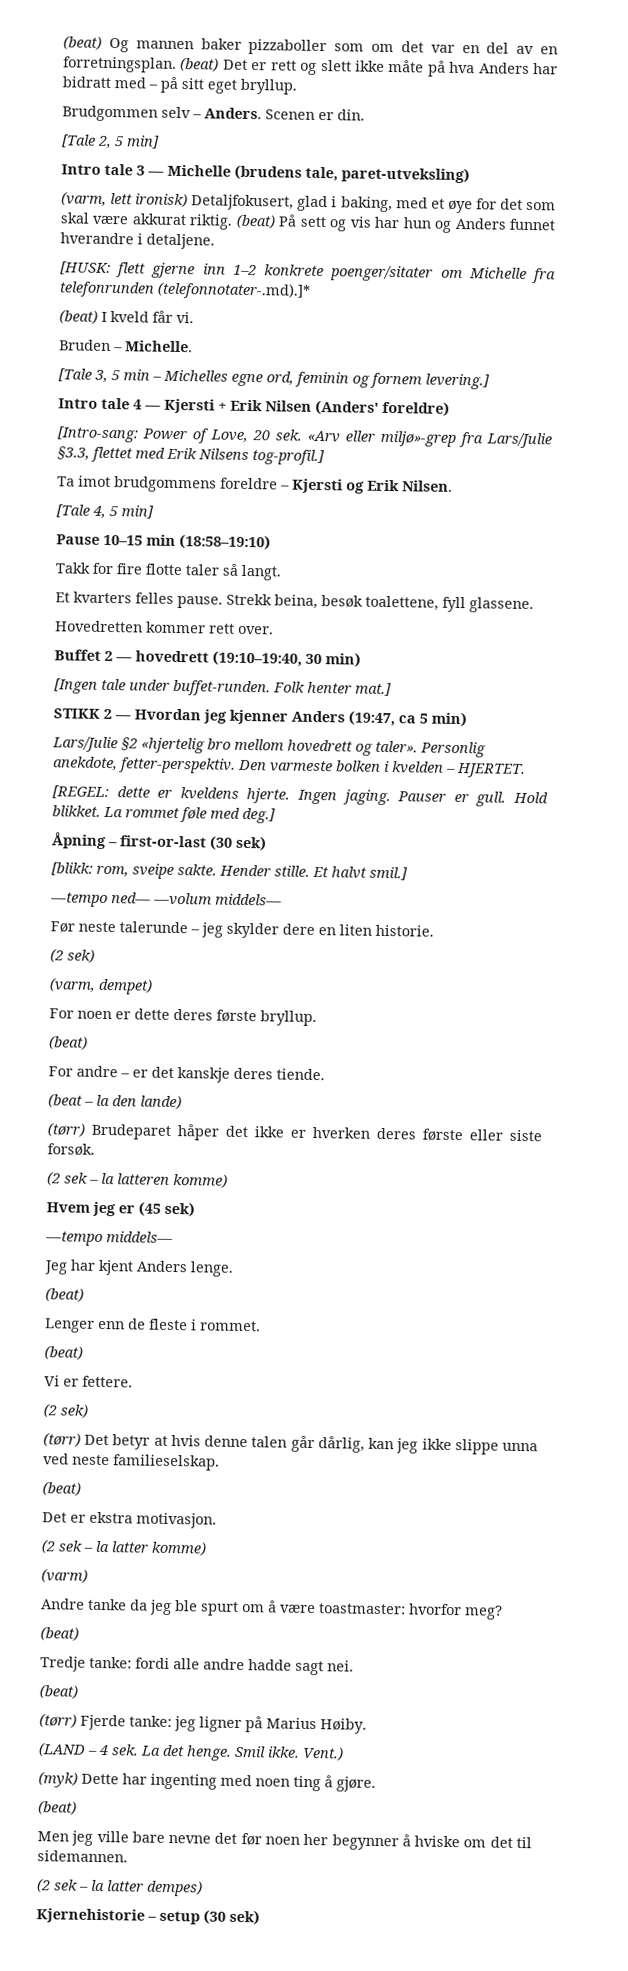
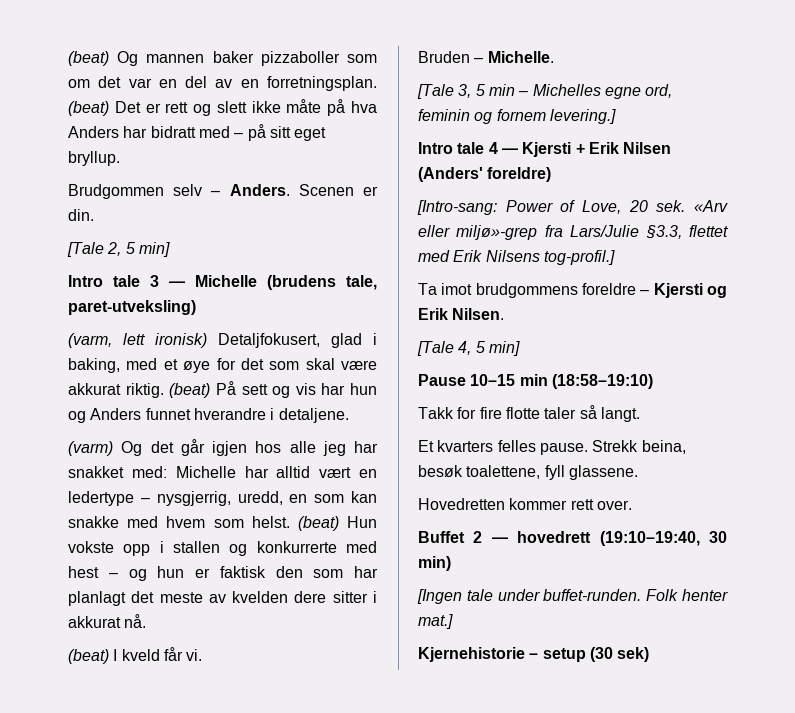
- [HUSK: flett gjerne inn 1–2 konkrete poenger/sitater om Michelle fra telefonrunden (telefonnotater-.md).]*
+ (varm) Og det går igjen hos alle jeg har snakket med: Michelle har alltid vært en ledertype – nysgjerrig, uredd, en som kan snakke med hvem som helst. (beat) Hun vokste opp i stallen og konkurrerte med hest – og hun er faktisk den som har planlagt det meste av kvelden dere sitter i akkurat nå.
- STIKK 2 — Hvordan jeg kjenner Anders (19:47, ca 5 min)
- Lars/Julie §2 «hjertelig bro mellom hovedrett og taler». Personlig anekdote, fetter-perspektiv. Den varmeste bolken i kvelden – HJERTET.
- [REGEL: dette er kveldens hjerte. Ingen jaging. Pauser er gull. Hold blikket. La rommet føle med deg.]
- Åpning – first-or-last (30 sek)
- [blikk: rom, sveipe sakte. Hender stille. Et halvt smil.]
- —tempo ned— —volum middels—
- Før neste talerunde – jeg skylder dere en liten historie.
- (2 sek)
- (varm, dempet)
- For noen er dette deres første bryllup.
- (beat)
- For andre – er det kanskje deres tiende.
- (beat – la den lande)
- (tørr) Brudeparet håper det ikke er hverken deres første eller siste forsøk.
- (2 sek – la latteren komme)
- Hvem jeg er (45 sek)
- —tempo middels—
- Jeg har kjent Anders lenge.
- (beat)
- Lenger enn de fleste i rommet.
- (beat)
- Vi er fettere.
- (2 sek)
- (tørr) Det betyr at hvis denne talen går dårlig, kan jeg ikke slippe unna ved neste familieselskap.
- (beat)
- Det er ekstra motivasjon.
- (2 sek – la latter komme)
- (varm)
- Andre tanke da jeg ble spurt om å være toastmaster: hvorfor meg?
- (beat)
- Tredje tanke: fordi alle andre hadde sagt nei.
- (beat)
- (tørr) Fjerde tanke: jeg ligner på Marius Høiby.
- (LAND – 4 sek. La det henge. Smil ikke. Vent.)
- (myk) Dette har ingenting med noen ting å gjøre.
- (beat)
- Men jeg ville bare nevne det før noen her begynner å hviske om det til sidemannen.
- (2 sek – la latter dempes)

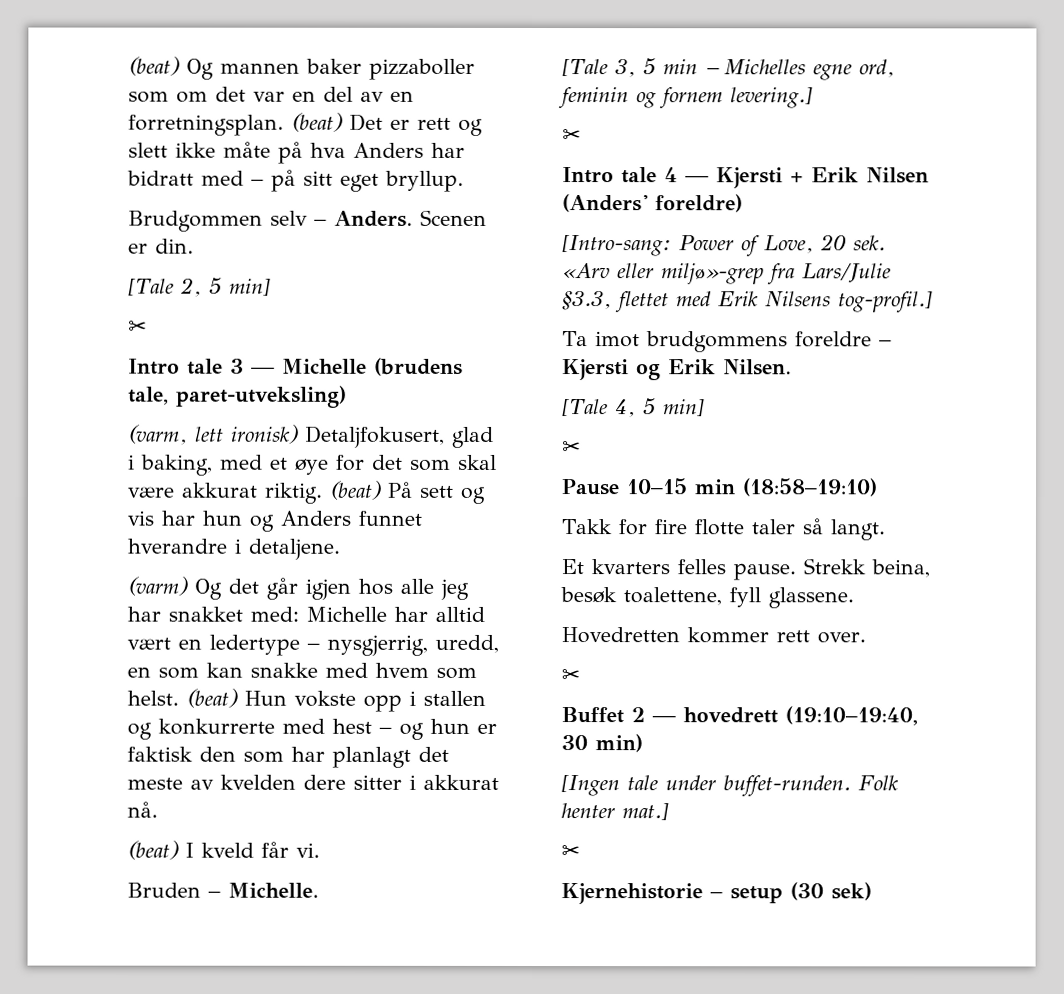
  [Tale 2, 5 min]
+ ✂
  [Tale 3, 5 min – Michelles egne ord, feminin og fornem levering.]
+ ✂
  [Tale 4, 5 min]
+ ✂
  Hovedretten kommer rett over.
+ ✂
  Folk henter mat.]
+ ✂

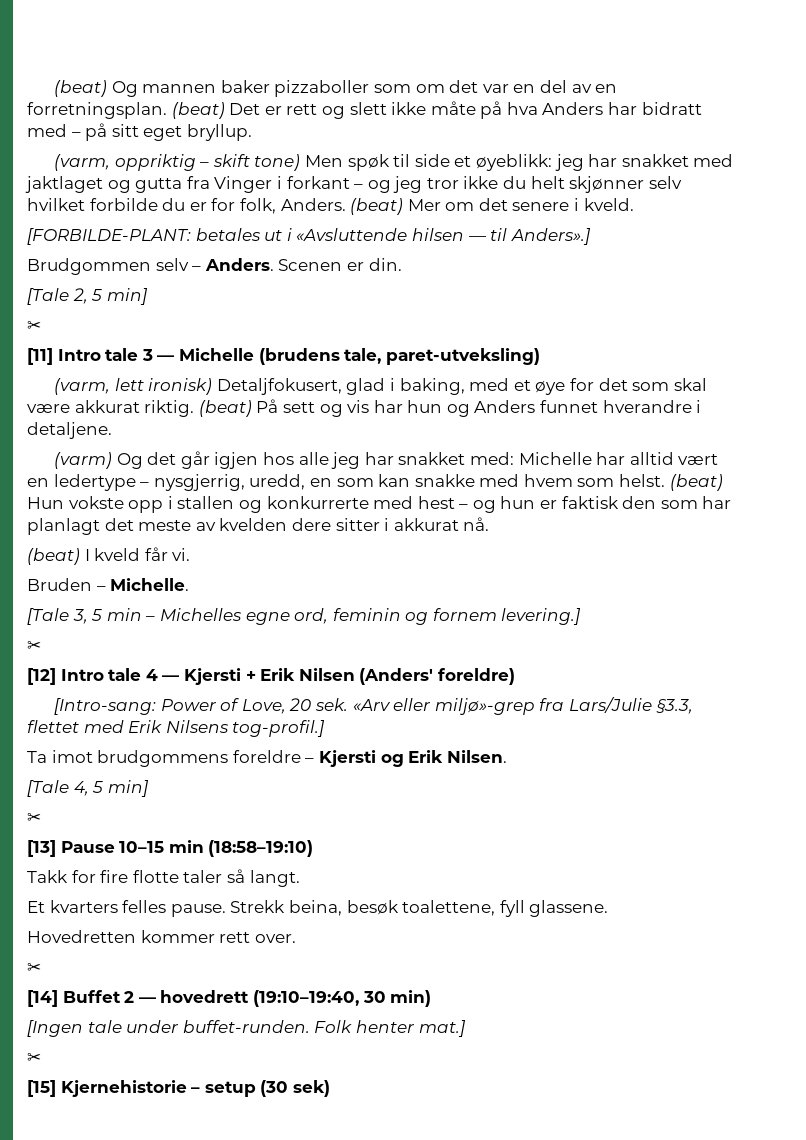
+ (varm, oppriktig – skift tone) Men spøk til side et øyeblikk: jeg har snakket med jaktlaget og gutta fra Vinger i forkant – og jeg tror ikke du helt skjønner selv hvilket forbilde du er for folk, Anders. (beat) Mer om det senere i kveld.
+ [FORBILDE-PLANT: betales ut i «Avsluttende hilsen — til Anders».]
- Intro tale 3 — Michelle (brudens tale, paret-utveksling)
+ [11] Intro tale 3 — Michelle (brudens tale, paret-utveksling)
- Intro tale 4 — Kjersti + Erik Nilsen (Anders' foreldre)
+ [12] Intro tale 4 — Kjersti + Erik Nilsen (Anders' foreldre)
- Pause 10–15 min (18:58–19:10)
+ [13] Pause 10–15 min (18:58–19:10)
- Buffet 2 — hovedrett (19:10–19:40, 30 min)
+ [14] Buffet 2 — hovedrett (19:10–19:40, 30 min)
- Kjernehistorie – setup (30 sek)
+ [15] Kjernehistorie – setup (30 sek)

